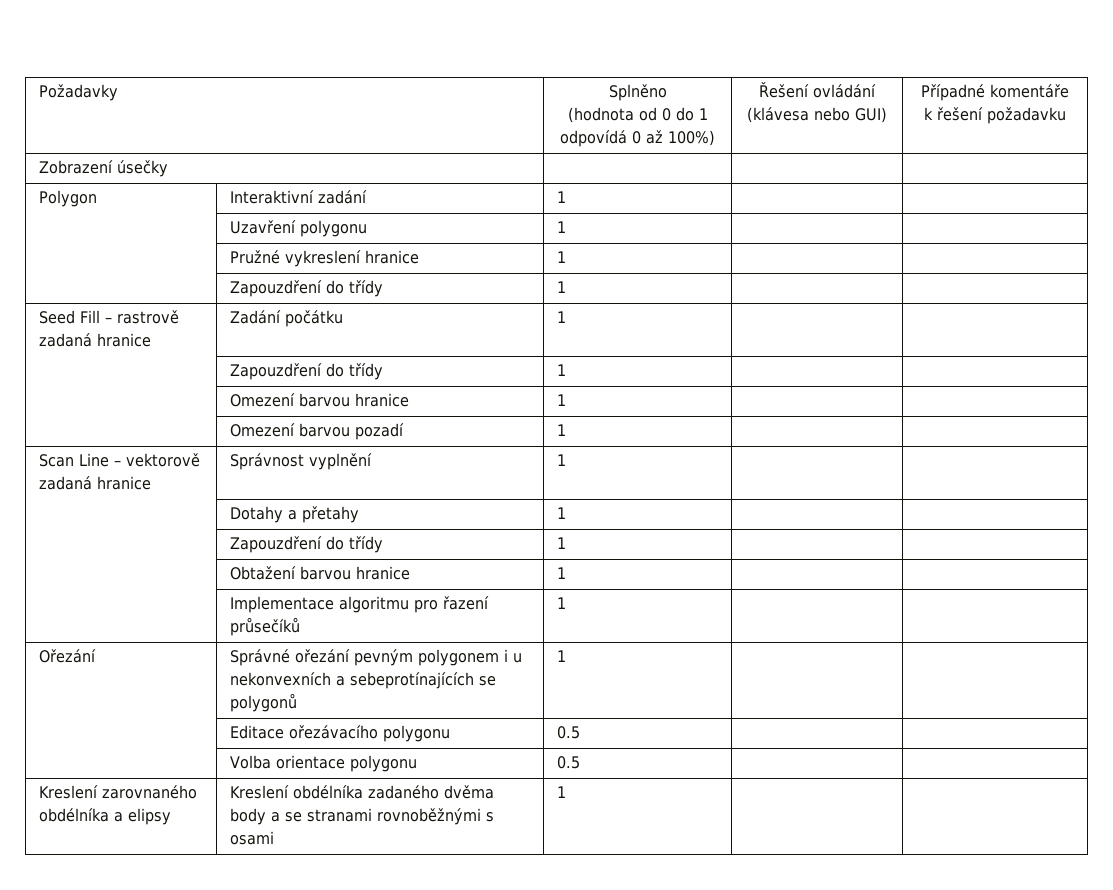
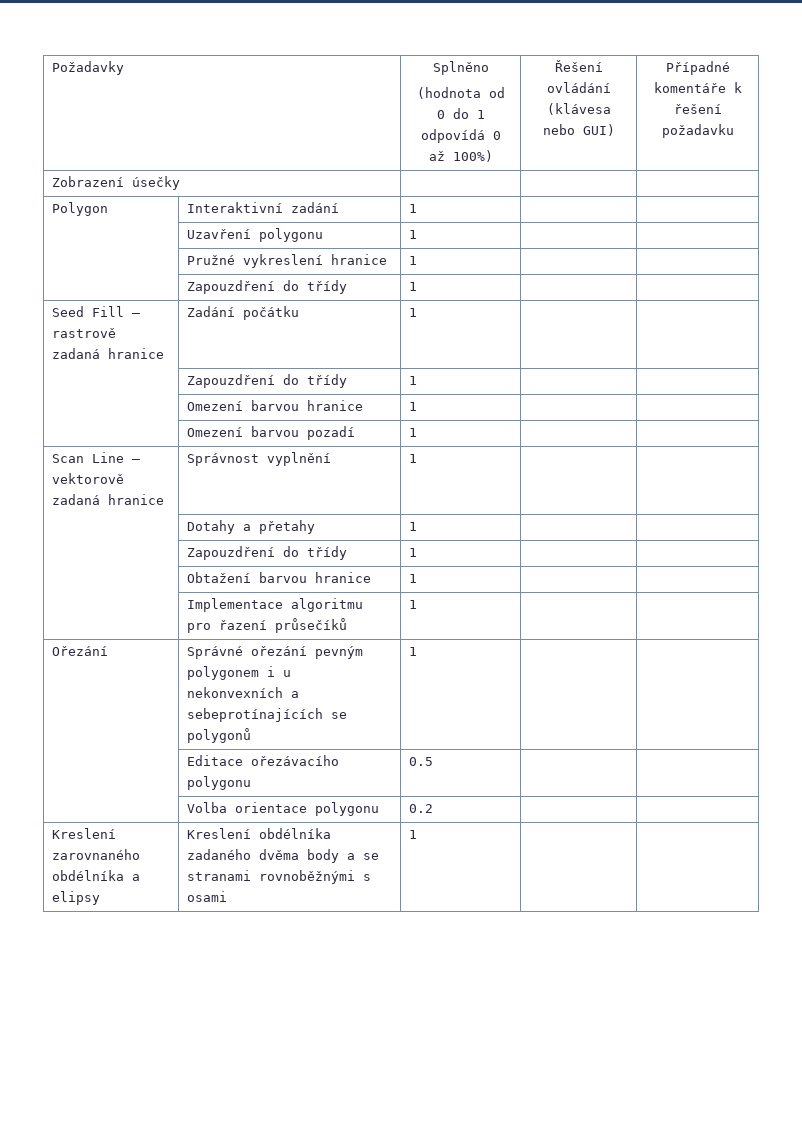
- | Volba orientace polygonu | 0.5 | |
+ | Volba orientace polygonu | 0.2 | |

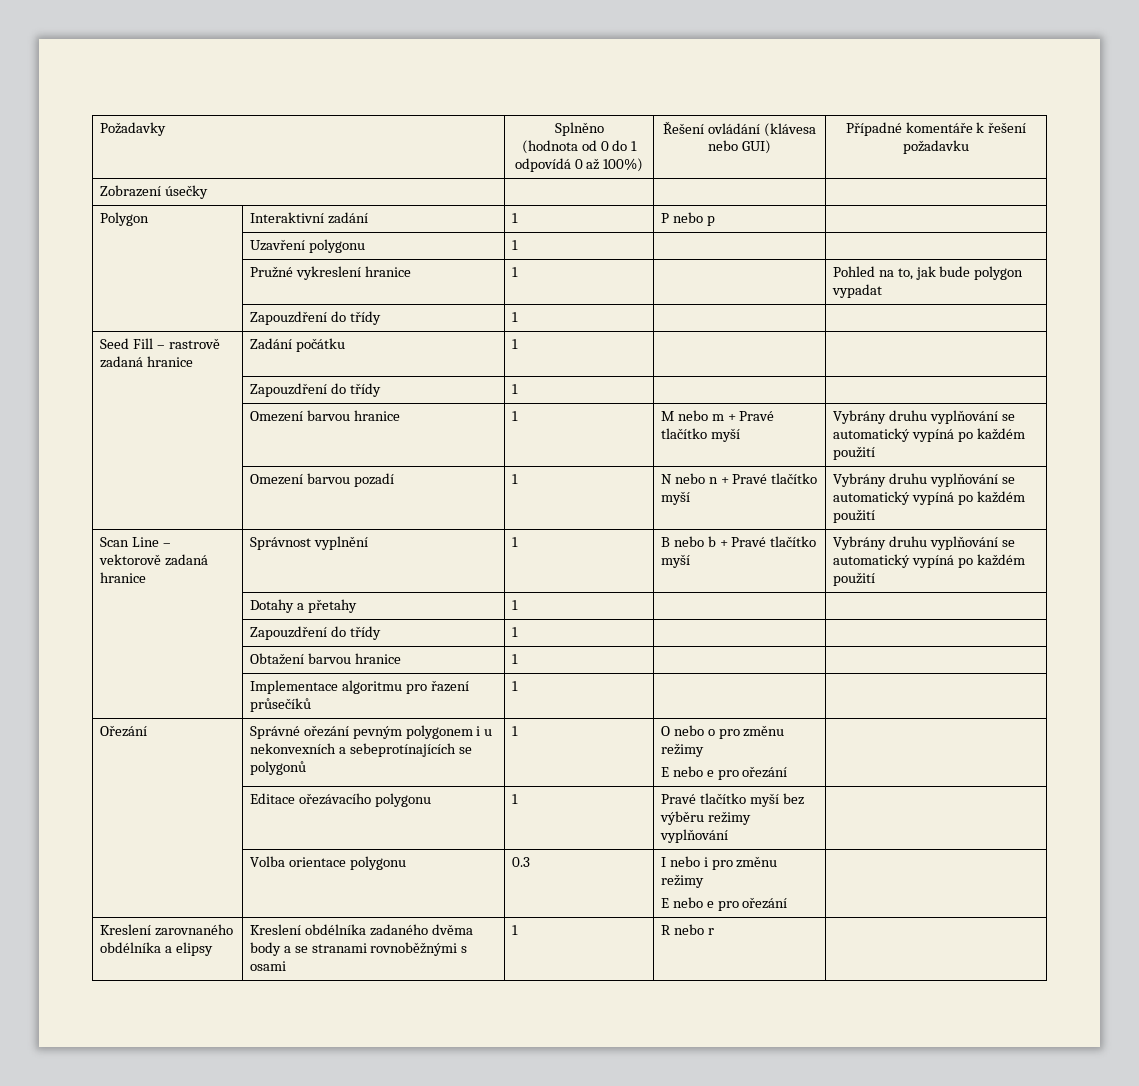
- Polygon | Interaktivní zadání | 1 | |
+ Polygon | Interaktivní zadání | 1 | P nebo p |
- | Pružné vykreslení hranice | 1 | |
+ | Pružné vykreslení hranice | 1 | | Pohled na to, jak bude polygon vypadat
- | Omezení barvou hranice | 1 | |
- | Omezení barvou pozadí | 1 | |
+ | Omezení barvou hranice | 1 | M nebo m + Pravé tlačítko myší | Vybrány druhu vyplňování se automatický vypíná po každém použití
+ | Omezení barvou pozadí | 1 | N nebo n + Pravé tlačítko myší | Vybrány druhu vyplňování se automatický vypíná po každém použití
- Scan Line – vektorově zadaná hranice | Správnost vyplnění | 1 | |
+ Scan Line – vektorově zadaná hranice | Správnost vyplnění | 1 | B nebo b + Pravé tlačítko myší | Vybrány druhu vyplňování se automatický vypíná po každém použití
- Ořezání | Správné ořezání pevným polygonem i u nekonvexních a sebeprotínajících se polygonů | 1 | |
- | Editace ořezávacího polygonu | 0.5 | |
- | Volba orientace polygonu | 0.2 | |
+ Ořezání | Správné ořezání pevným polygonem i u nekonvexních a sebeprotínajících se polygonů | 1 | O nebo o pro změnu režimy
+ E nebo e pro ořezání |
+ | Editace ořezávacího polygonu | 1 | Pravé tlačítko myší bez výběru režimy vyplňování |
+ | Volba orientace polygonu | 0.3 | I nebo i pro změnu režimy
+ E nebo e pro ořezání |
- Kreslení zarovnaného obdélníka a elipsy | Kreslení obdélníka zadaného dvěma body a se stranami rovnoběžnými s osami | 1 | |
+ Kreslení zarovnaného obdélníka a elipsy | Kreslení obdélníka zadaného dvěma body a se stranami rovnoběžnými s osami | 1 | R nebo r |

